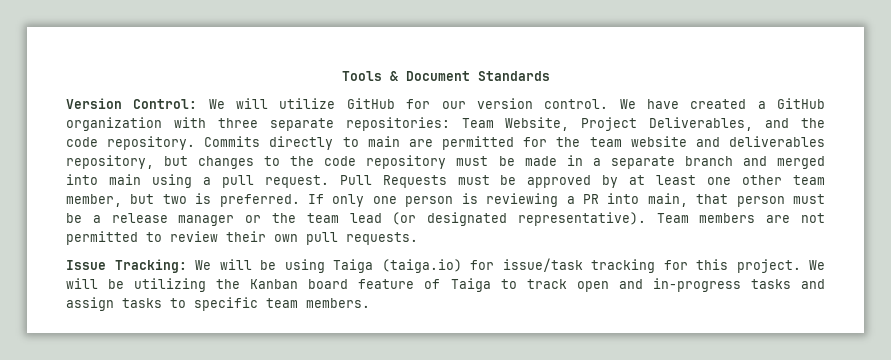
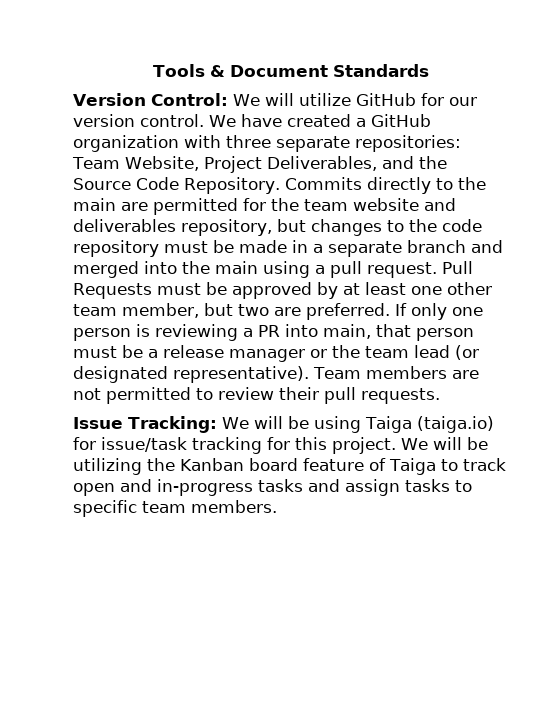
- We have created a GitHub organization with three separate repositories: Team Website, Project Deliverables, and the code repository.
+ We have created a GitHub organization with three separate repositories: Team Website, Project Deliverables, and the Source Code Repository.
- Commits directly to main are permitted for the team website and deliverables repository, but changes to the code repository must be made in a separate branch and merged into main using a pull request.
+ Commits directly to the main are permitted for the team website and deliverables repository, but changes to the code repository must be made in a separate branch and merged into the main using a pull request.
- Pull Requests must be approved by at least one other team member, but two is preferred.
+ Pull Requests must be approved by at least one other team member, but two are preferred.
- Team members are not permitted to review their own pull requests.
+ Team members are not permitted to review their pull requests.

